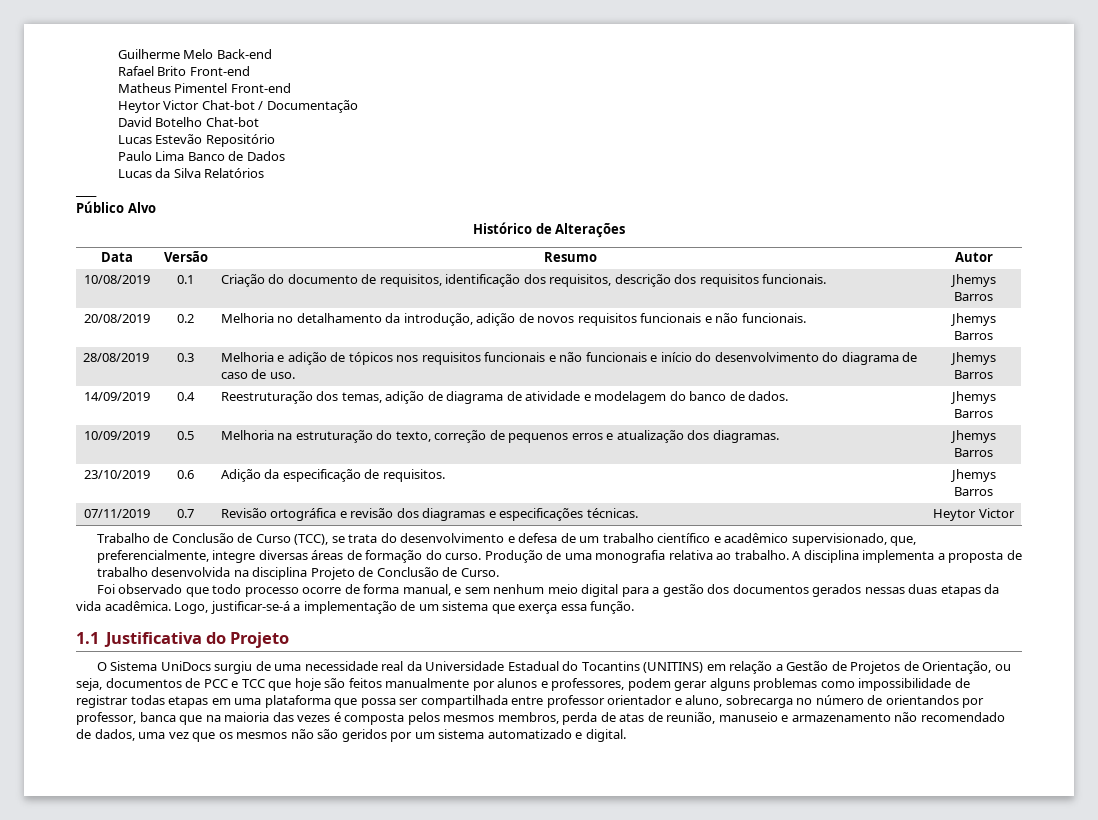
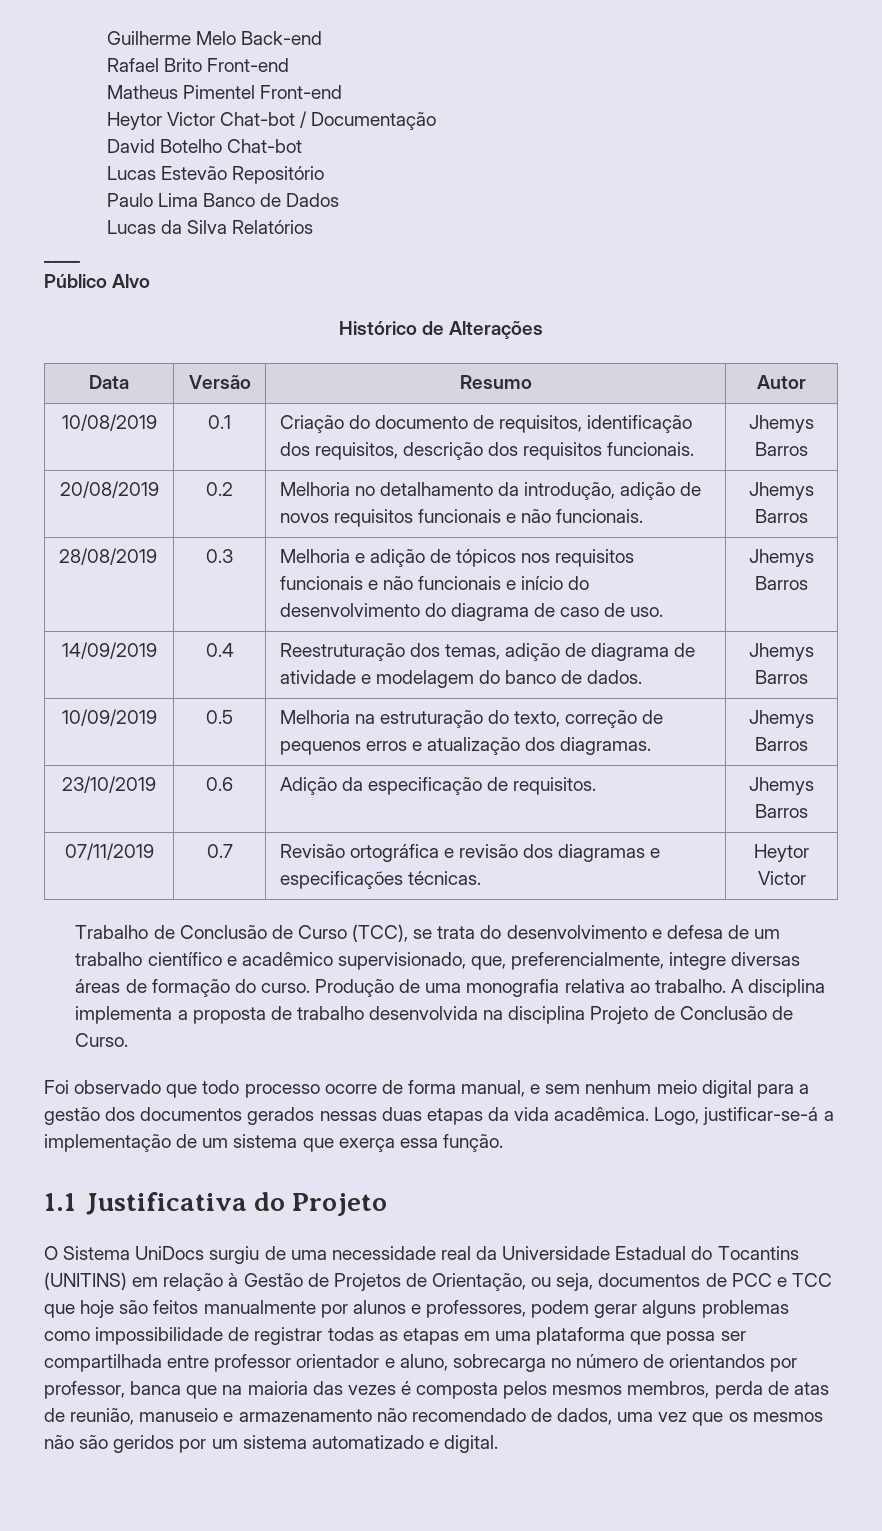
- O Sistema UniDocs surgiu de uma necessidade real da Universidade Estadual do Tocantins (UNITINS) em relação a Gestão de Projetos de Orientação, ou seja, documentos de PCC e TCC que hoje são feitos manualmente por alunos e professores, podem gerar alguns problemas como impossibilidade de registrar todas etapas em uma plataforma que possa ser compartilhada entre professor orientador e aluno, sobrecarga no número de orientandos por professor, banca que na maioria das vezes é composta pelos mesmos membros, perda de atas de reunião, manuseio e armazenamento não recomendado de dados, uma vez que os mesmos não são geridos por um sistema automatizado e digital.
+ O Sistema UniDocs surgiu de uma necessidade real da Universidade Estadual do Tocantins (UNITINS) em relação à Gestão de Projetos de Orientação, ou seja, documentos de PCC e TCC que hoje são feitos manualmente por alunos e professores, podem gerar alguns problemas como impossibilidade de registrar todas as etapas em uma plataforma que possa ser compartilhada entre professor orientador e aluno, sobrecarga no número de orientandos por professor, banca que na maioria das vezes é composta pelos mesmos membros, perda de atas de reunião, manuseio e armazenamento não recomendado de dados, uma vez que os mesmos não são geridos por um sistema automatizado e digital.

